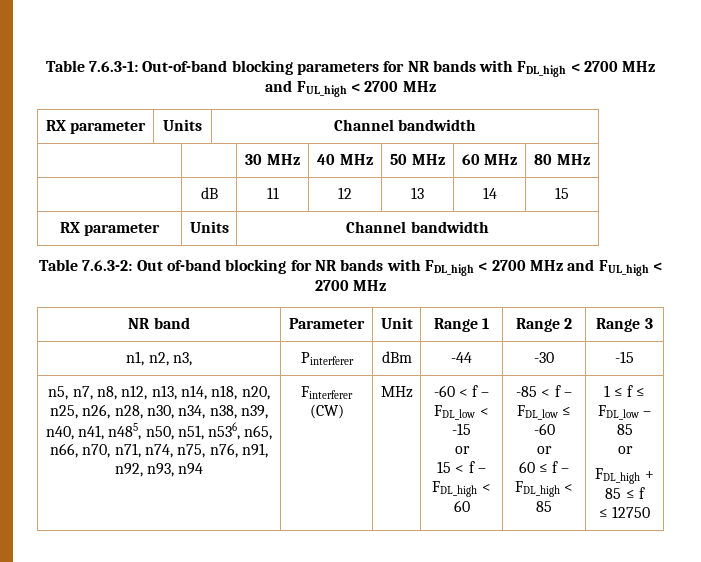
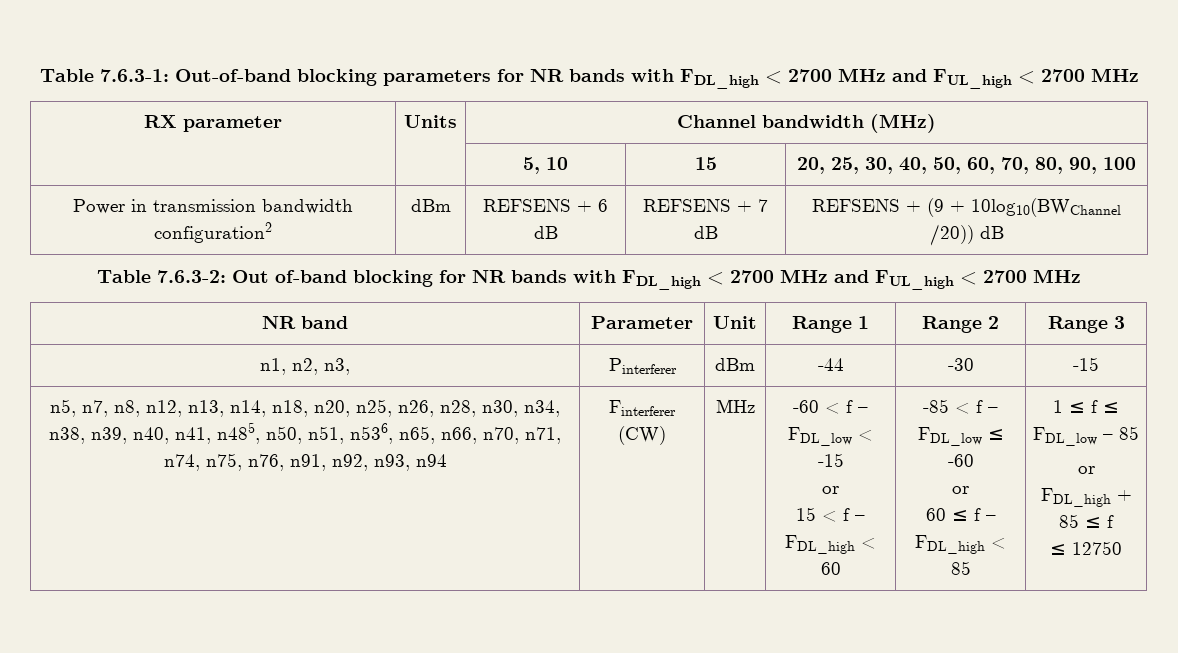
  Table 7.6.3-1: Out-of-band blocking parameters for NR bands with FDL_high < 2700 MHz and FUL_high < 2700 MHz
- RX parameter | Units | Channel bandwidth
- | | 30 MHz | 40 MHz | 50 MHz | 60 MHz | 80 MHz
- | dB | 11 | 12 | 13 | 14 | 15
- RX parameter | Units | Channel bandwidth
+ RX parameter | Units | Channel bandwidth (MHz)
+ | | 5, 10 | 15 | 20, 25, 30, 40, 50, 60, 70, 80, 90, 100
+ Power in transmission bandwidth configuration2 | dBm | REFSENS + 6 dB | REFSENS + 7 dB | REFSENS + (9 + 10log10(BWChannel /20)) dB

